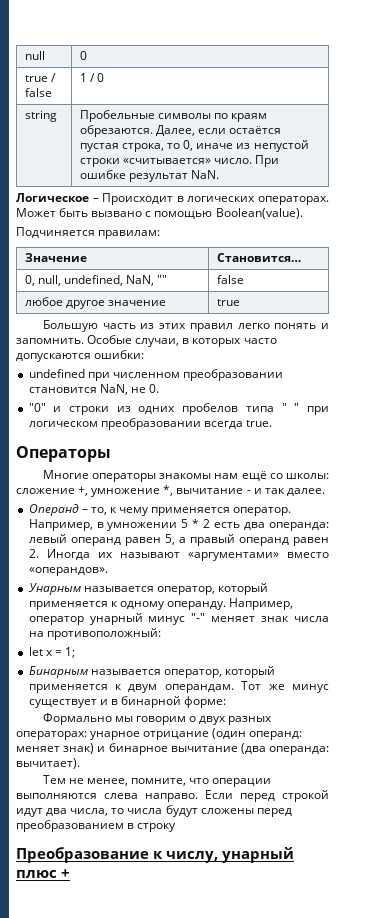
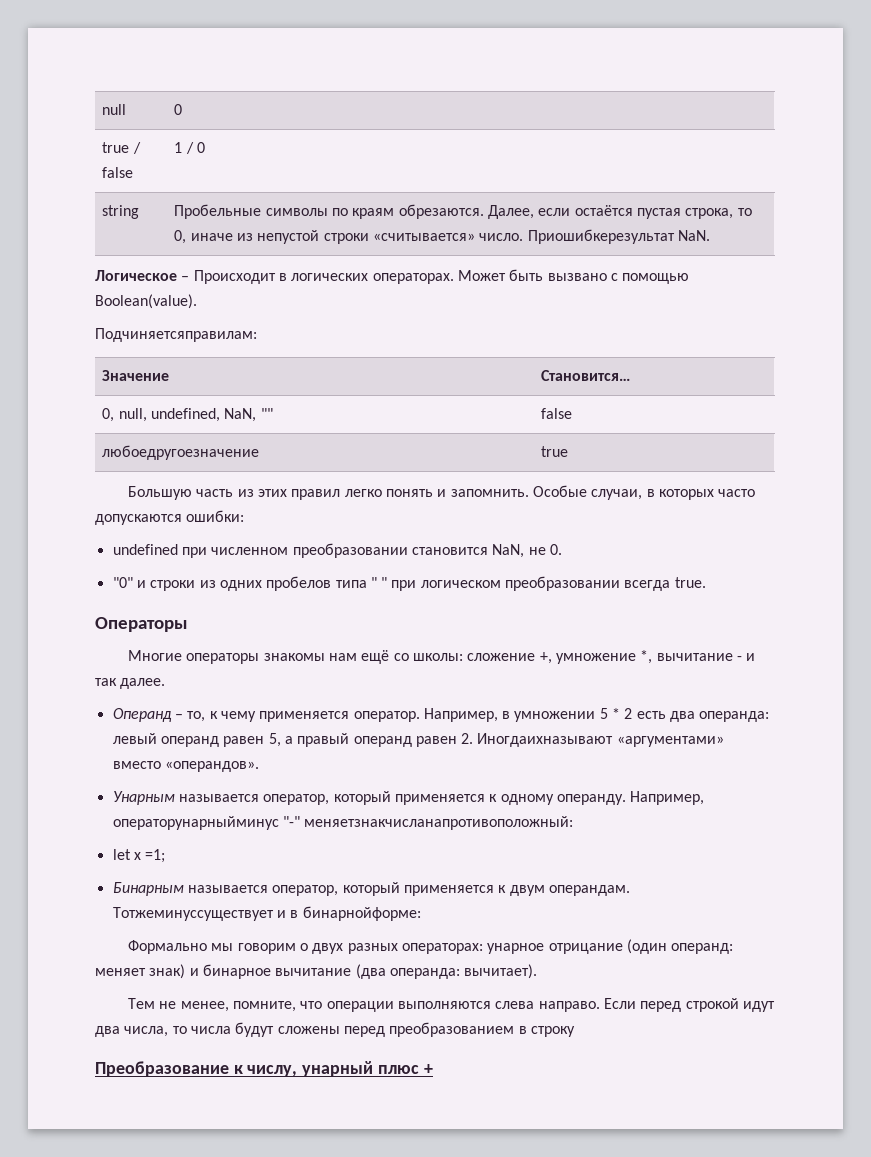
- string | Пробельные символы по краям обрезаются. Далее, если остаётся пустая строка, то 0, иначе из непустой строки «считывается» число. При ошибке результат NaN.
+ string | Пробельные символы по краям обрезаются. Далее, если остаётся пустая строка, то 0, иначе из непустой строки «считывается» число. Приошибкерезультат NaN.
- Подчиняется правилам:
+ Подчиняетсяправилам:
- любое другое значение | true
+ любоедругоезначение | true
- Например, в умножении 5 * 2 есть два операнда: левый операнд равен 5, а правый операнд равен 2. Иногда их называют «аргументами» вместо «операндов».
+ Например, в умножении 5 * 2 есть два операнда: левый операнд равен 5, а правый операнд равен 2. Иногдаихназывают «аргументами» вместо «операндов».
- Например, оператор унарный минус "-" меняет знак числа на противоположный:
+ Например, операторунарныйминус "-" меняетзнакчисланапротивоположный:
- let x = 1;
+ let x =1;
- Тот же минус существует и в бинарной форме:
+ Тотжеминуссуществует и в бинарнойформе:

